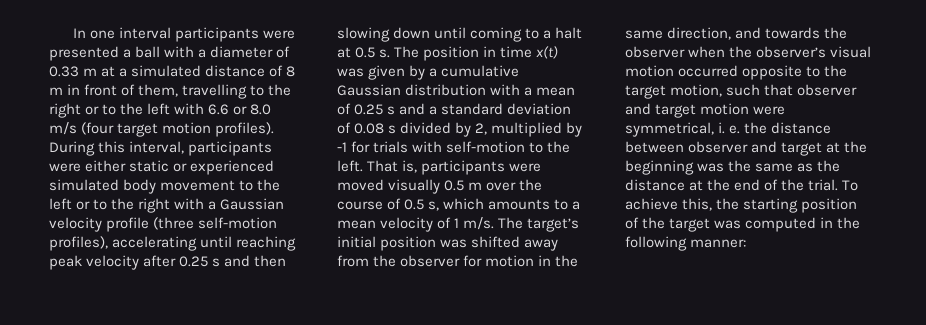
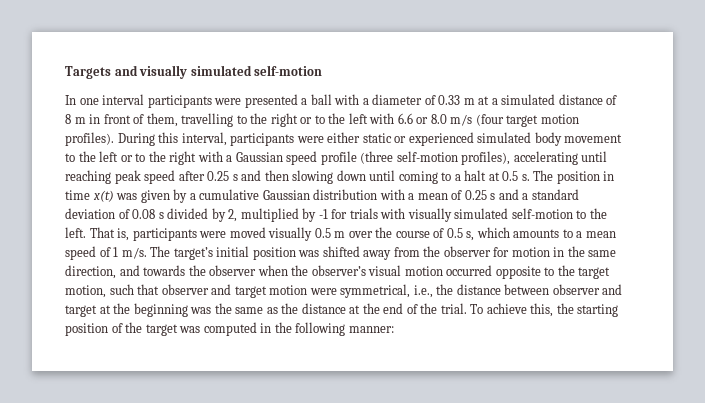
+ Targets and visually simulated self-motion
- During this interval, participants were either static or experienced simulated body movement to the left or to the right with a Gaussian velocity profile (three self-motion profiles), accelerating until reaching peak velocity after 0.25 s and then slowing down until coming to a halt at 0.5 s.
+ During this interval, participants were either static or experienced simulated body movement to the left or to the right with a Gaussian speed profile (three self-motion profiles), accelerating until reaching peak speed after 0.25 s and then slowing down until coming to a halt at 0.5 s.
- The position in time x(t) was given by a cumulative Gaussian distribution with a mean of 0.25 s and a standard deviation of 0.08 s divided by 2, multiplied by -1 for trials with self-motion to the left.
+ The position in time x(t) was given by a cumulative Gaussian distribution with a mean of 0.25 s and a standard deviation of 0.08 s divided by 2, multiplied by -1 for trials with visually simulated self-motion to the left.
- That is, participants were moved visually 0.5 m over the course of 0.5 s, which amounts to a mean velocity of 1 m/s.
+ That is, participants were moved visually 0.5 m over the course of 0.5 s, which amounts to a mean speed of 1 m/s.
- The target’s initial position was shifted away from the observer for motion in the same direction, and towards the observer when the observer’s visual motion occurred opposite to the target motion, such that observer and target motion were symmetrical, i. e. the distance between observer and target at the beginning was the same as the distance at the end of the trial.
+ The target’s initial position was shifted away from the observer for motion in the same direction, and towards the observer when the observer’s visual motion occurred opposite to the target motion, such that observer and target motion were symmetrical, i.e., the distance between observer and target at the beginning was the same as the distance at the end of the trial.

